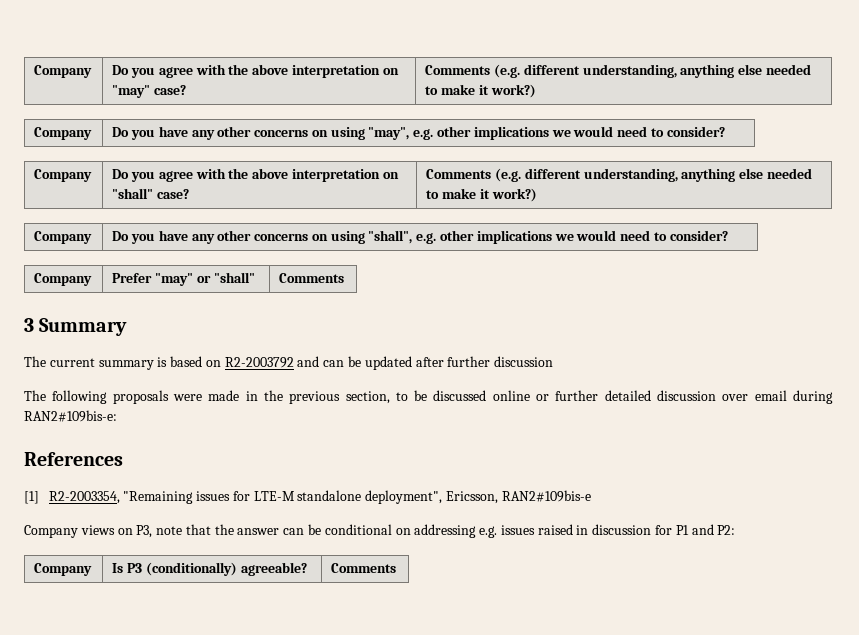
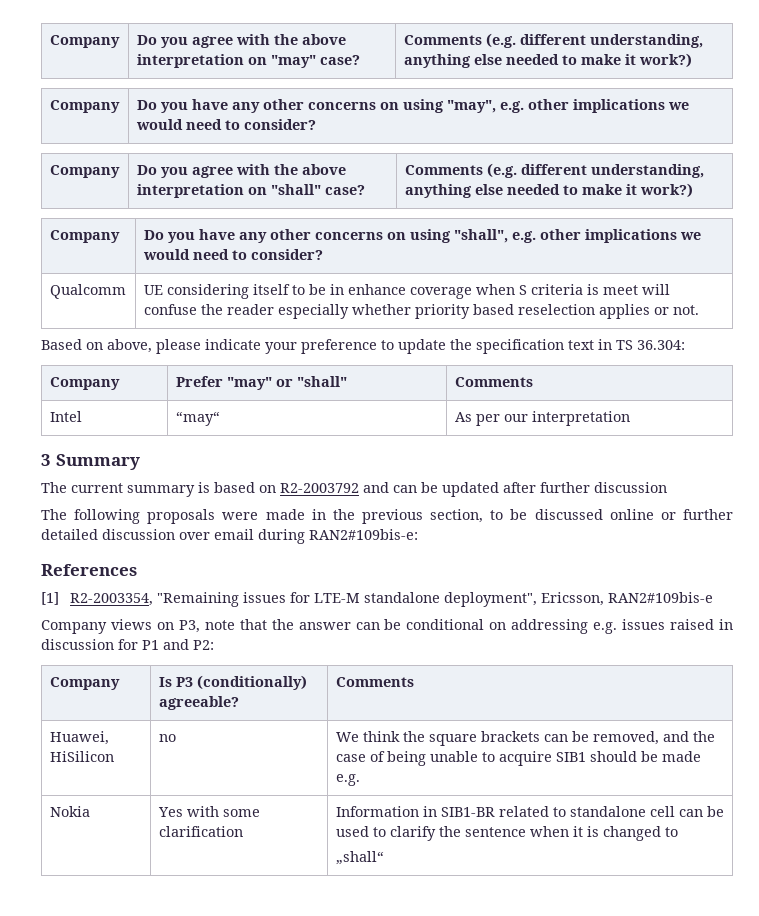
+ Qualcomm | UE considering itself to be in enhance coverage when S criteria is meet will confuse the reader especially whether priority based reselection applies or not.
+ Based on above, please indicate your preference to update the specification text in TS 36.304:
+ Intel | “may“ | As per our interpretation
+ Huawei, HiSilicon | no | We think the square brackets can be removed, and the case of being unable to acquire SIB1 should be made e.g.
+ Nokia | Yes with some clarification | Information in SIB1-BR related to standalone cell can be used to clarify the sentence when it is changed to
+ „shall“

